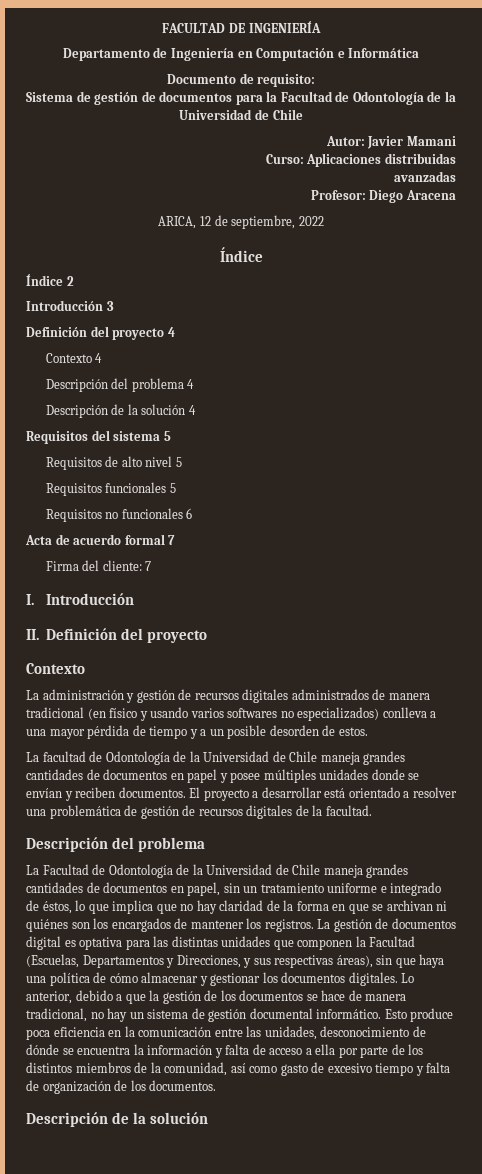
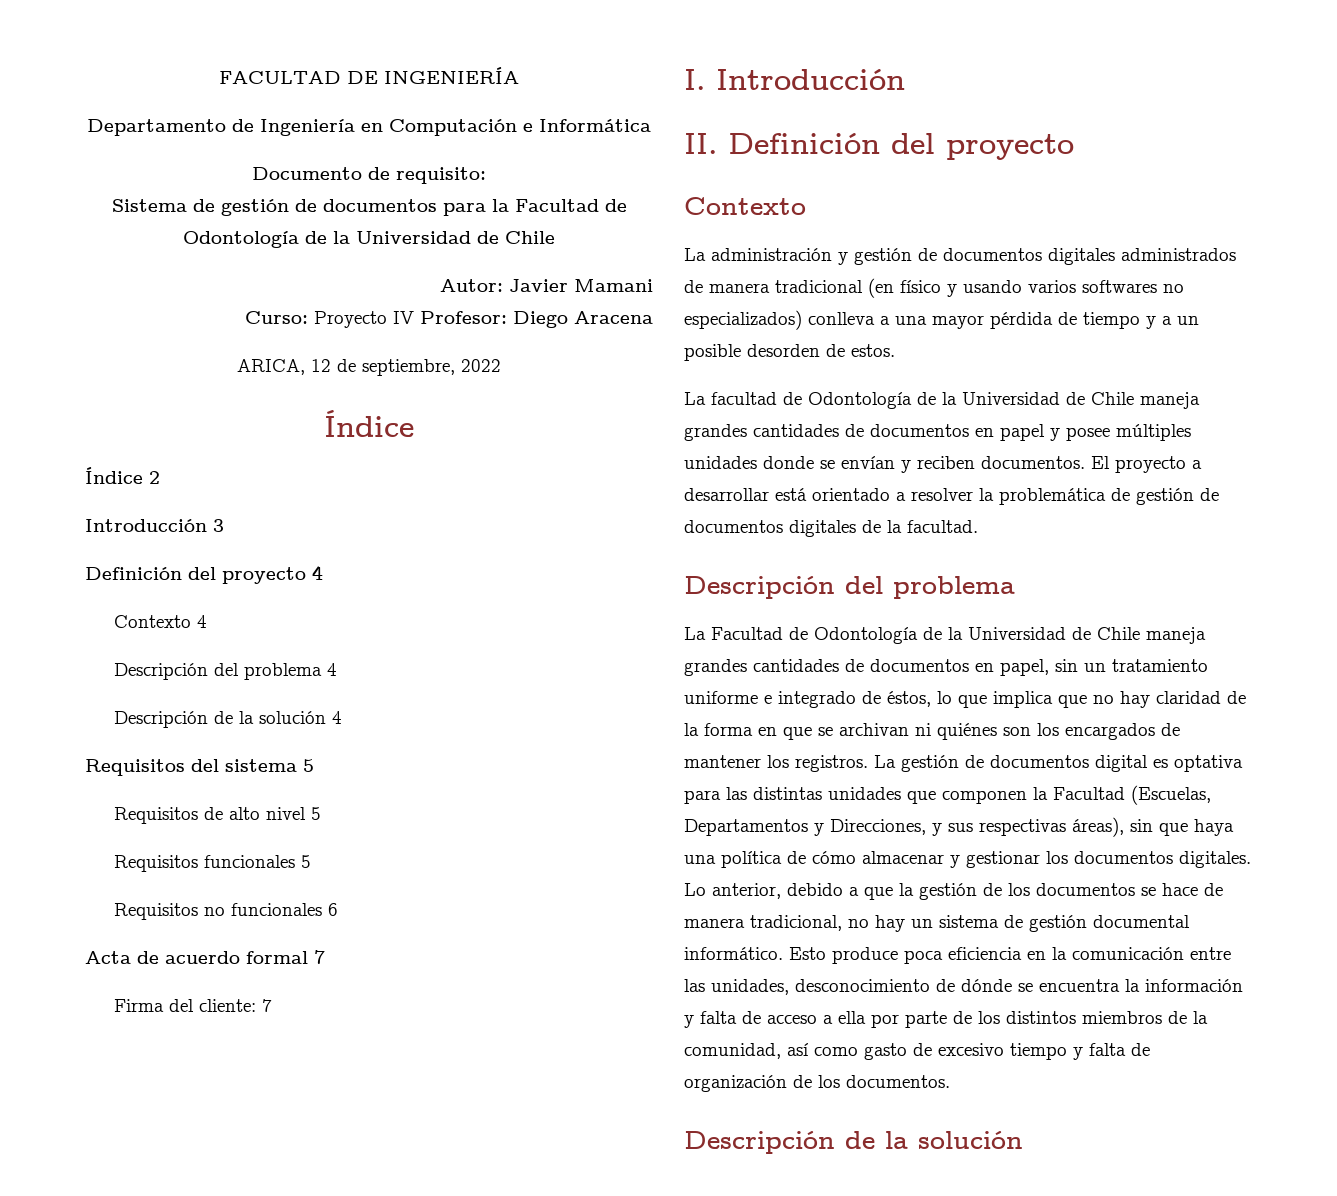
- Curso: Aplicaciones distribuidas
- avanzadas
- Profesor: Diego Aracena
+ Curso: Proyecto IV Profesor: Diego Aracena
- La administración y gestión de recursos digitales administrados de manera tradicional (en físico y usando varios softwares no especializados) conlleva a una mayor pérdida de tiempo y a un posible desorden de estos.
+ La administración y gestión de documentos digitales administrados de manera tradicional (en físico y usando varios softwares no especializados) conlleva a una mayor pérdida de tiempo y a un posible desorden de estos.
- El proyecto a desarrollar está orientado a resolver una problemática de gestión de recursos digitales de la facultad.
+ El proyecto a desarrollar está orientado a resolver la problemática de gestión de documentos digitales de la facultad.

